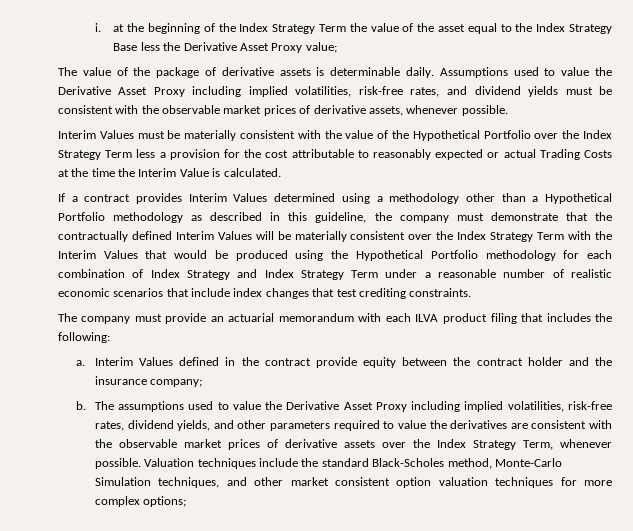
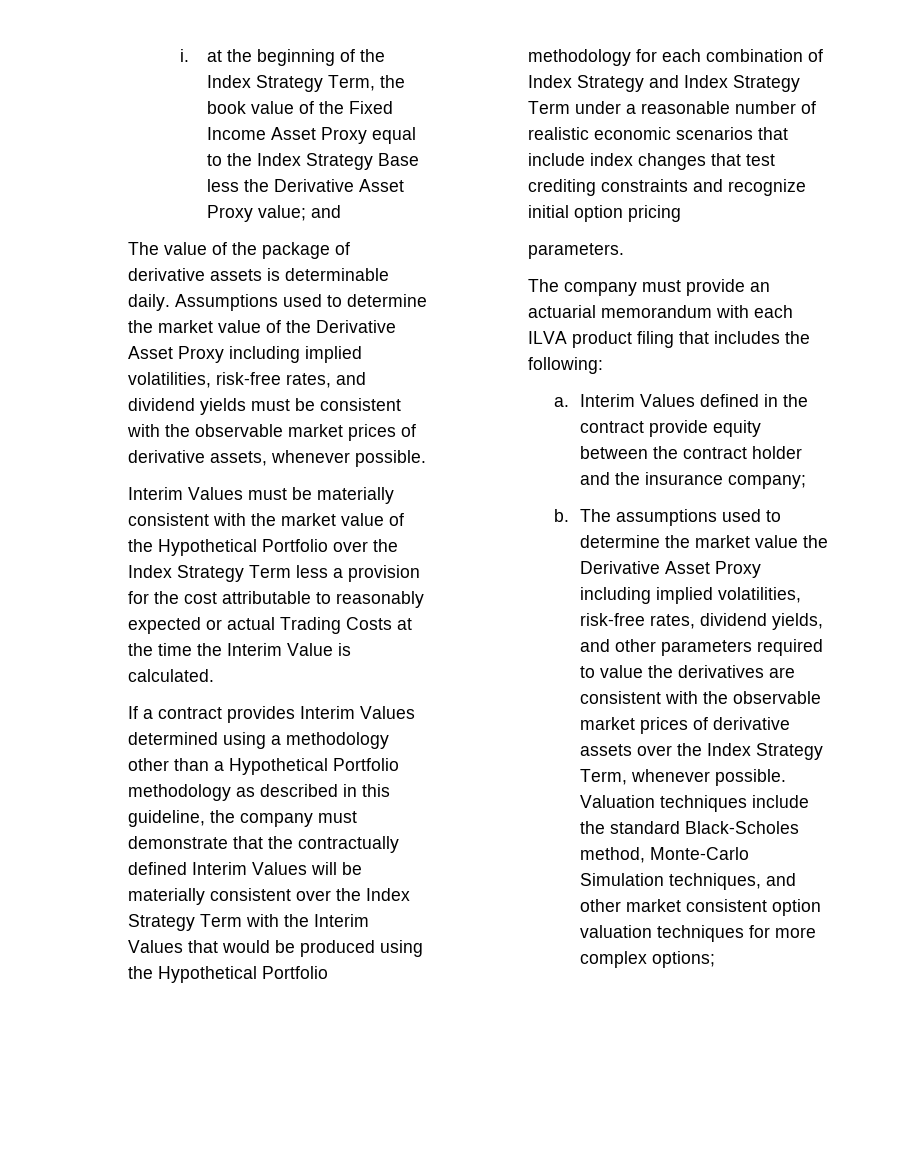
- i. at the beginning of the Index Strategy Term the value of the asset equal to the Index Strategy Base less the Derivative Asset Proxy value;
+ i. at the beginning of the Index Strategy Term, the book value of the Fixed Income Asset Proxy equal to the Index Strategy Base less the Derivative Asset Proxy value; and
- Assumptions used to value the Derivative Asset Proxy including implied volatilities, risk-free rates, and dividend yields must be consistent with the observable market prices of derivative assets, whenever possible.
+ Assumptions used to determine the market value of the Derivative Asset Proxy including implied volatilities, risk-free rates, and dividend yields must be consistent with the observable market prices of derivative assets, whenever possible.
- Interim Values must be materially consistent with the value of the Hypothetical Portfolio over the Index Strategy Term less a provision for the cost attributable to reasonably expected or actual Trading Costs at the time the Interim Value is calculated.
+ Interim Values must be materially consistent with the market value of the Hypothetical Portfolio over the Index Strategy Term less a provision for the cost attributable to reasonably expected or actual Trading Costs at the time the Interim Value is calculated.
- If a contract provides Interim Values determined using a methodology other than a Hypothetical Portfolio methodology as described in this guideline, the company must demonstrate that the contractually defined Interim Values will be materially consistent over the Index Strategy Term with the Interim Values that would be produced using the Hypothetical Portfolio methodology for each combination of Index Strategy and Index Strategy Term under a reasonable number of realistic economic scenarios that include index changes that test crediting constraints.
+ If a contract provides Interim Values determined using a methodology other than a Hypothetical Portfolio methodology as described in this guideline, the company must demonstrate that the contractually defined Interim Values will be materially consistent over the Index Strategy Term with the Interim Values that would be produced using the Hypothetical Portfolio methodology for each combination of Index Strategy and Index Strategy Term under a reasonable number of realistic economic scenarios that include index changes that test crediting constraints and recognize initial option pricing
+ parameters.
- The assumptions used to value the Derivative Asset Proxy including implied volatilities, risk-free rates, dividend yields, and other parameters required to value the derivatives are consistent with the observable market prices of derivative assets over the Index Strategy Term, whenever possible.
+ The assumptions used to determine the market value the Derivative Asset Proxy including implied volatilities, risk-free rates, dividend yields, and other parameters required to value the derivatives are consistent with the observable market prices of derivative assets over the Index Strategy Term, whenever possible.

